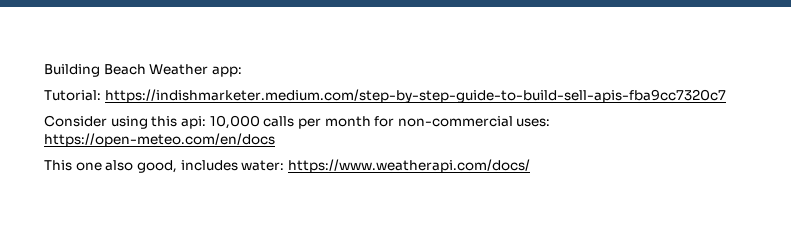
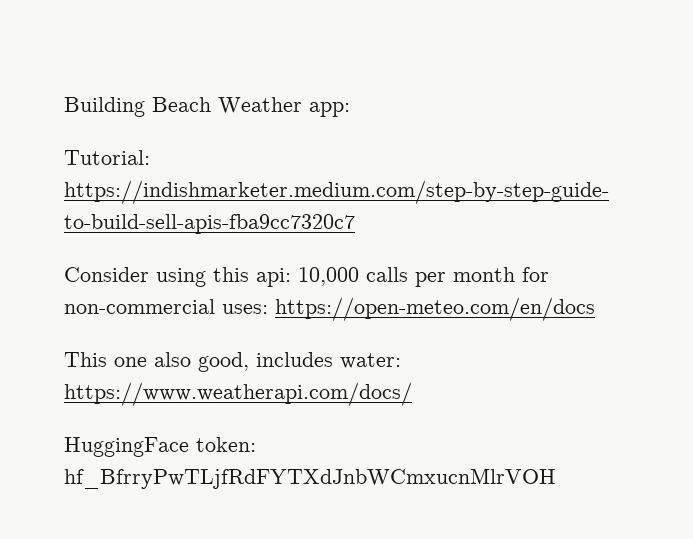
+ HuggingFace token: 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

